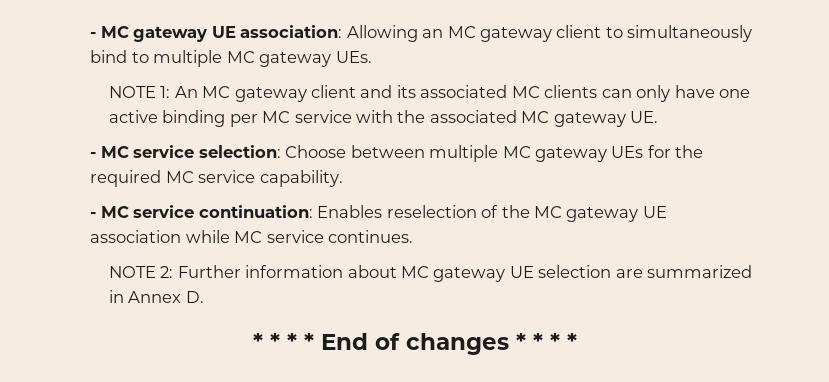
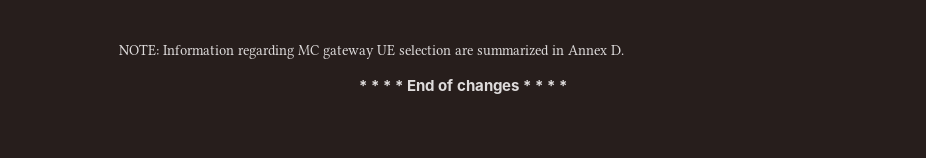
- - MC gateway UE association: Allowing an MC gateway client to simultaneously bind to multiple MC gateway UEs.
- NOTE 1: An MC gateway client and its associated MC clients can only have one active binding per MC service with the associated MC gateway UE.
- - MC service selection: Choose between multiple MC gateway UEs for the required MC service capability.
- - MC service continuation: Enables reselection of the MC gateway UE association while MC service continues.
- NOTE 2: Further information about MC gateway UE selection are summarized in Annex D.
+ NOTE: Information regarding MC gateway UE selection are summarized in Annex D.

